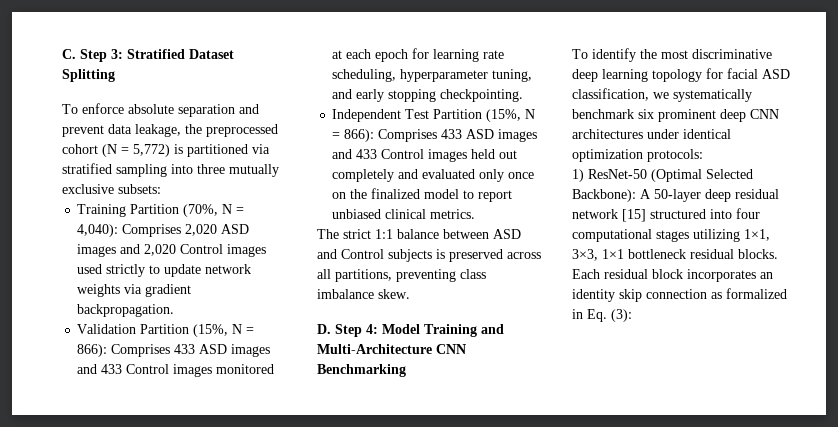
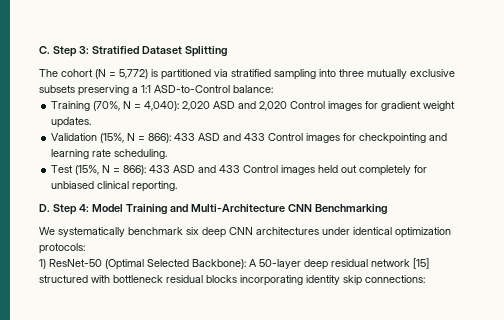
- To enforce absolute separation and prevent data leakage, the preprocessed cohort (N = 5,772) is partitioned via stratified sampling into three mutually exclusive subsets:
- Training Partition (70%, N = 4,040): Comprises 2,020 ASD images and 2,020 Control images used strictly to update network weights via gradient backpropagation.
+ The cohort (N = 5,772) is partitioned via stratified sampling into three mutually exclusive subsets preserving a 1:1 ASD-to-Control balance:
+ Training (70%, N = 4,040): 2,020 ASD and 2,020 Control images for gradient weight updates.
- Validation Partition (15%, N = 866): Comprises 433 ASD images and 433 Control images monitored at each epoch for learning rate scheduling, hyperparameter tuning, and early stopping checkpointing.
- Independent Test Partition (15%, N = 866): Comprises 433 ASD images and 433 Control images held out completely and evaluated only once on the finalized model to report unbiased clinical metrics.
- The strict 1:1 balance between ASD and Control subjects is preserved across all partitions, preventing class imbalance skew.
+ Validation (15%, N = 866): 433 ASD and 433 Control images for checkpointing and learning rate scheduling.
+ Test (15%, N = 866): 433 ASD and 433 Control images held out completely for unbiased clinical reporting.
- To identify the most discriminative deep learning topology for facial ASD classification, we systematically benchmark six prominent deep CNN architectures under identical optimization protocols:
+ We systematically benchmark six deep CNN architectures under identical optimization protocols:
- 1) ResNet-50 (Optimal Selected Backbone): A 50-layer deep residual network [15] structured into four computational stages utilizing 1×1, 3×3, 1×1 bottleneck residual blocks. Each residual block incorporates an identity skip connection as formalized in Eq. (3):
+ 1) ResNet-50 (Optimal Selected Backbone): A 50-layer deep residual network [15] structured with bottleneck residual blocks incorporating identity skip connections:

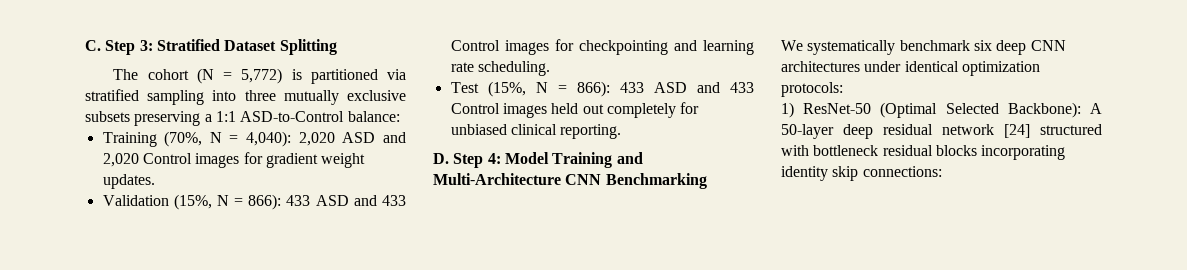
- 1) ResNet-50 (Optimal Selected Backbone): A 50-layer deep residual network [15] structured with bottleneck residual blocks incorporating identity skip connections:
+ 1) ResNet-50 (Optimal Selected Backbone): A 50-layer deep residual network [24] structured with bottleneck residual blocks incorporating identity skip connections:

